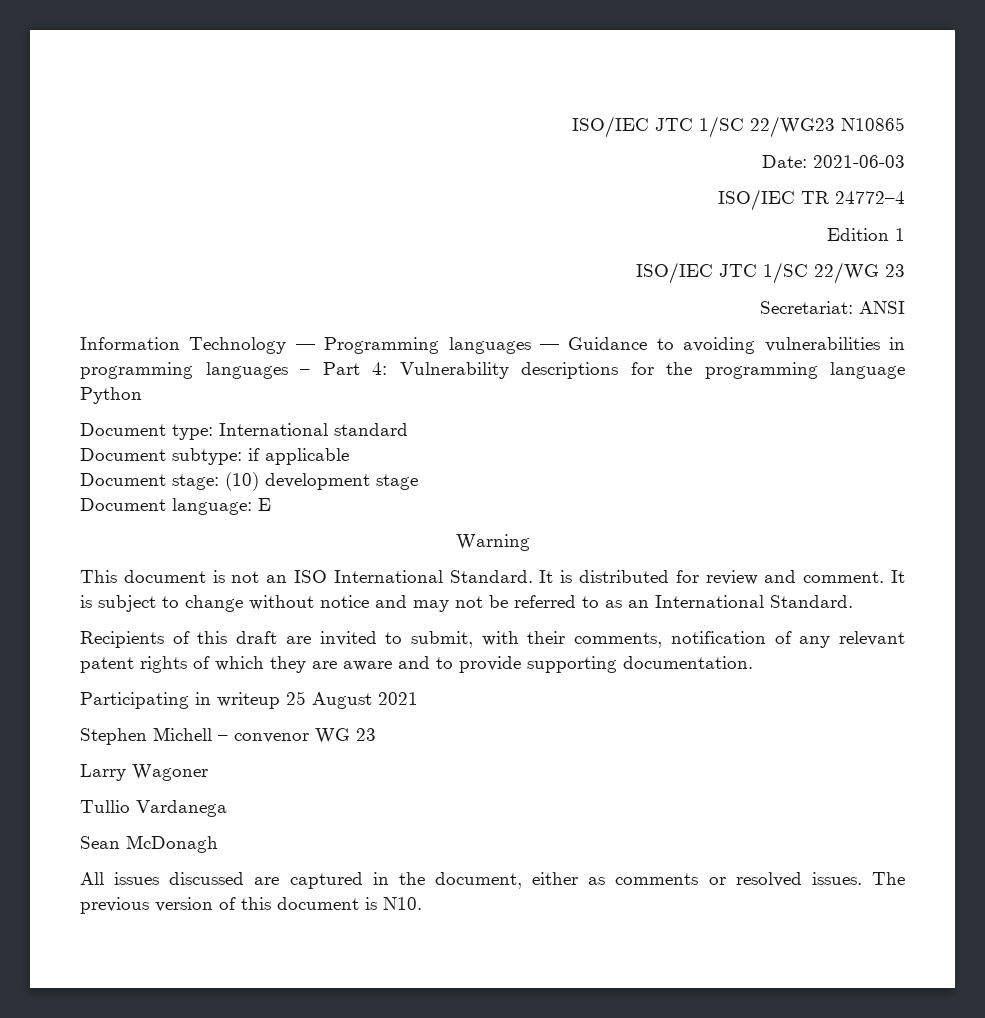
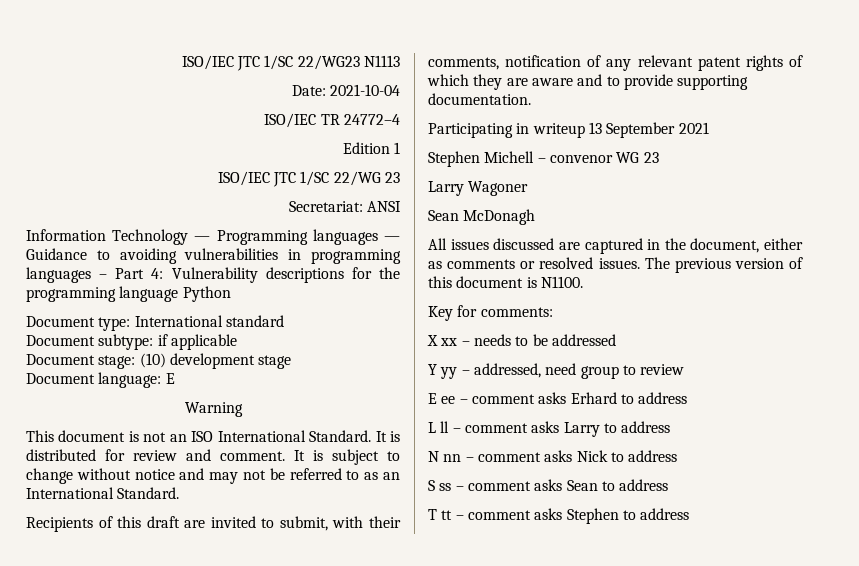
- ISO/IEC JTC 1/SC 22/WG23 N10865
+ ISO/IEC JTC 1/SC 22/WG23 N1113
- Date: 2021-06-03
+ Date: 2021-10-04
- Participating in writeup 25 August 2021
+ Participating in writeup 13 September 2021
- Tullio Vardanega
- The previous version of this document is N10.
+ The previous version of this document is N1100.
+ Key for comments:
+ X xx – needs to be addressed
+ Y yy – addressed, need group to review
+ E ee – comment asks Erhard to address
+ L ll – comment asks Larry to address
+ N nn – comment asks Nick to address
+ S ss – comment asks Sean to address
+ T tt – comment asks Stephen to address

